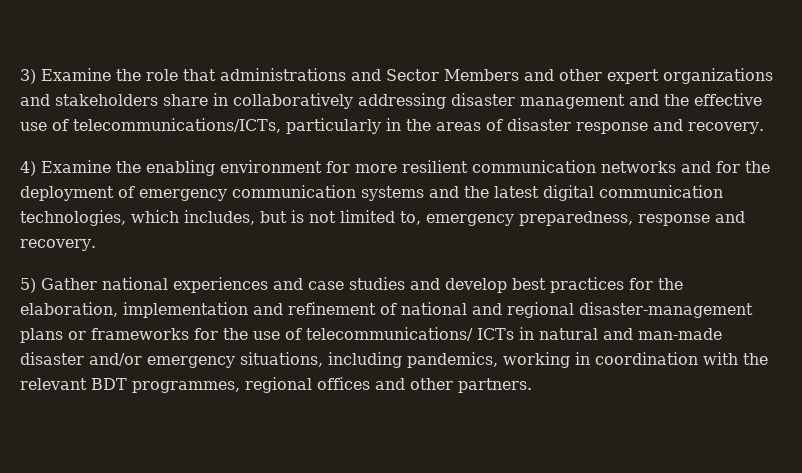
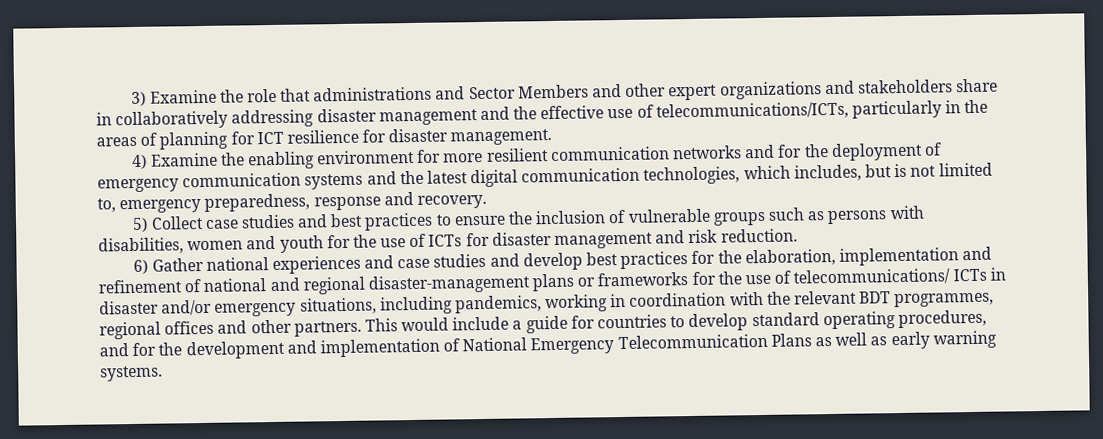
- 3) Examine the role that administrations and Sector Members and other expert organizations and stakeholders share in collaboratively addressing disaster management and the effective use of telecommunications/ICTs, particularly in the areas of disaster response and recovery.
+ 3) Examine the role that administrations and Sector Members and other expert organizations and stakeholders share in collaboratively addressing disaster management and the effective use of telecommunications/ICTs, particularly in the areas of planning for ICT resilience for disaster management.
- 5) Gather national experiences and case studies and develop best practices for the elaboration, implementation and refinement of national and regional disaster-management plans or frameworks for the use of telecommunications/ ICTs in natural and man-made disaster and/or emergency situations, including pandemics, working in coordination with the relevant BDT programmes, regional offices and other partners.
+ 5) Collect case studies and best practices to ensure the inclusion of vulnerable groups such as persons with disabilities, women and youth for the use of ICTs for disaster management and risk reduction.
+ 6) Gather national experiences and case studies and develop best practices for the elaboration, implementation and refinement of national and regional disaster-management plans or frameworks for the use of telecommunications/ ICTs in disaster and/or emergency situations, including pandemics, working in coordination with the relevant BDT programmes, regional offices and other partners.
+ This would include a guide for countries to develop standard operating procedures, and for the development and implementation of National Emergency Telecommunication Plans as well as early warning systems.

